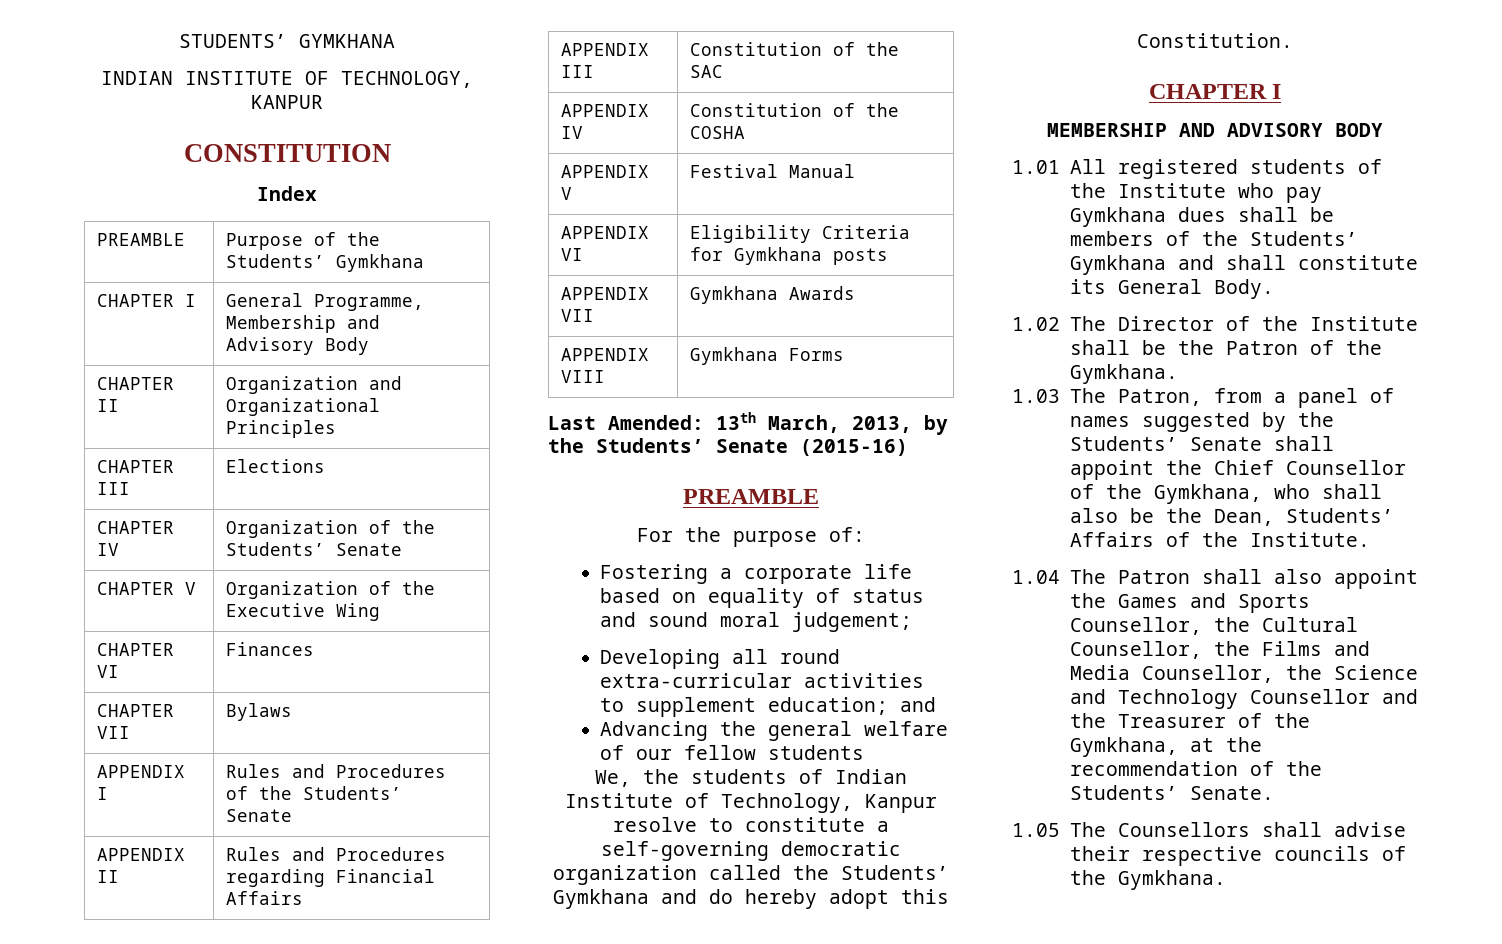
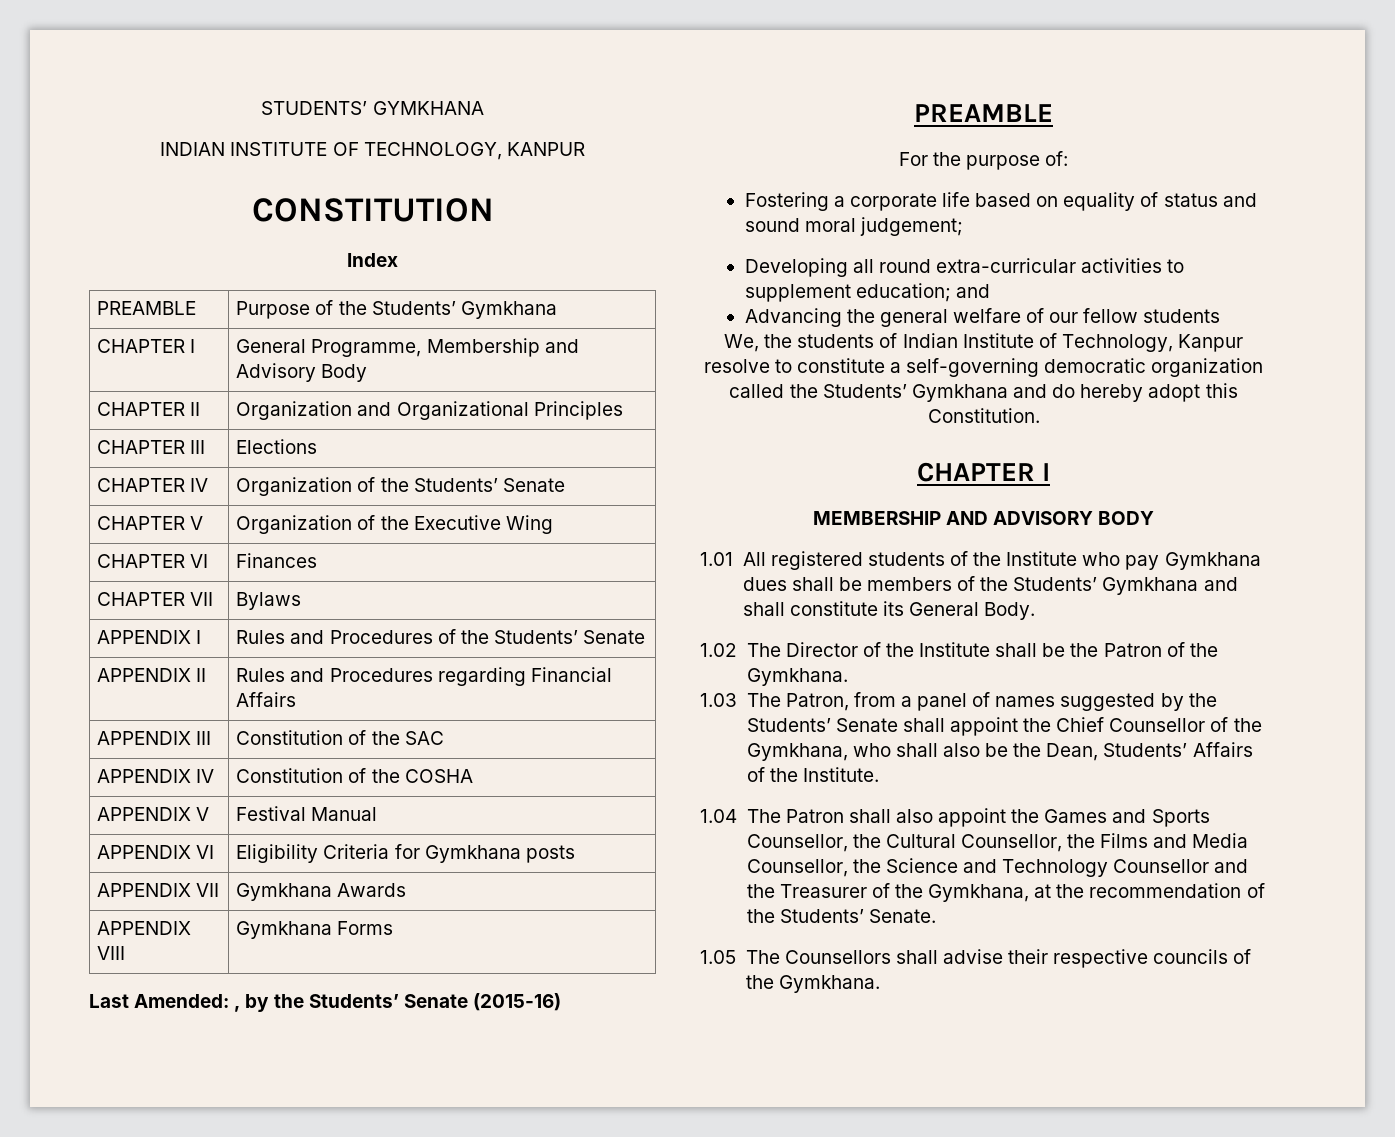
- Last Amended: 13th March, 2013, by the Students’ Senate (2015-16)
+ Last Amended: , by the Students’ Senate (2015-16)

